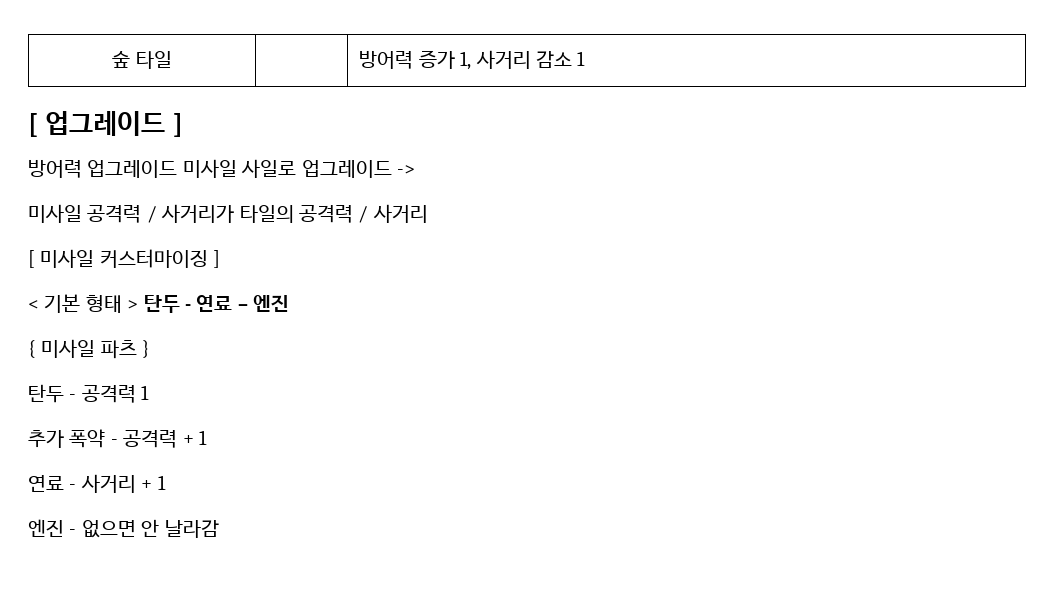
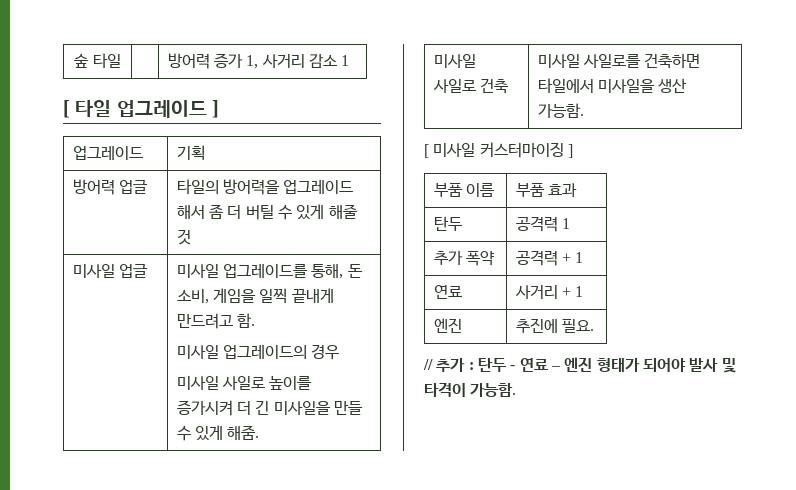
- [ 업그레이드 ]
+ [ 타일 업그레이드 ]
- 방어력 업그레이드 미사일 사일로 업그레이드 ->
- 미사일 공격력 / 사거리가 타일의 공격력 / 사거리
+ 업그레이드 | 기획
+ 방어력 업글 | 타일의 방어력을 업그레이드 해서 좀 더 버틸 수 있게 해줄 것
+ 미사일 업글 | 미사일 업그레이드를 통해, 돈 소비, 게임을 일찍 끝내게 만드려고 함.
+ 미사일 업그레이드의 경우
+ 미사일 사일로 높이를 증가시켜 더 긴 미사일을 만들 수 있게 해줌.
+ 미사일 사일로 건축 | 미사일 사일로를 건축하면 타일에서 미사일을 생산 가능함.
  [ 미사일 커스터마이징 ]
- < 기본 형태 > 탄두 - 연료 – 엔진
- { 미사일 파츠 }
- 탄두 - 공격력 1
- 추가 폭약 - 공격력 + 1
- 연료 - 사거리 + 1
- 엔진 - 없으면 안 날라감
+ 부품 이름 | 부품 효과
+ 탄두 | 공격력 1
+ 추가 폭약 | 공격력 + 1
+ 연료 | 사거리 + 1
+ 엔진 | 추진에 필요.
+ // 추가 : 탄두 - 연료 – 엔진 형태가 되어야 발사 및 타격이 가능함.

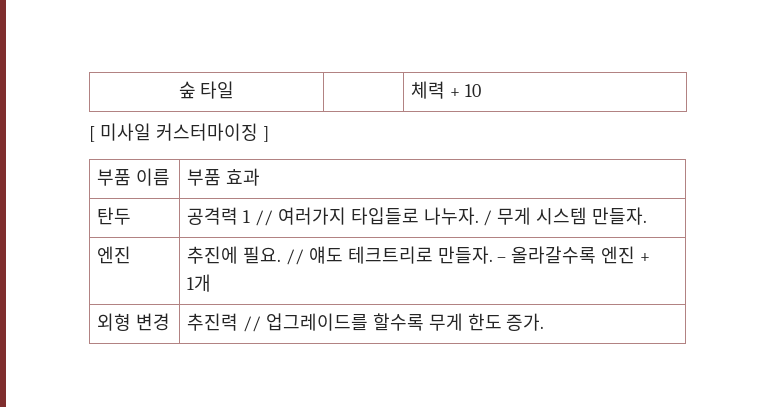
- 숲 타일 | | 방어력 증가 1, 사거리 감소 1
- [ 타일 업그레이드 ]
- 업그레이드 | 기획
- 방어력 업글 | 타일의 방어력을 업그레이드 해서 좀 더 버틸 수 있게 해줄 것
- 미사일 업글 | 미사일 업그레이드를 통해, 돈 소비, 게임을 일찍 끝내게 만드려고 함.
- 미사일 업그레이드의 경우
- 미사일 사일로 높이를 증가시켜 더 긴 미사일을 만들 수 있게 해줌.
- 미사일 사일로 건축 | 미사일 사일로를 건축하면 타일에서 미사일을 생산 가능함.
+ 숲 타일 | | 체력 + 10
- 탄두 | 공격력 1
- 추가 폭약 | 공격력 + 1
- 연료 | 사거리 + 1
- 엔진 | 추진에 필요.
- // 추가 : 탄두 - 연료 – 엔진 형태가 되어야 발사 및 타격이 가능함.
+ 탄두 | 공격력 1 // 여러가지 타입들로 나누자. / 무게 시스템 만들자.
+ 엔진 | 추진에 필요. // 얘도 테크트리로 만들자. – 올라갈수록 엔진 + 1개
+ 외형 변경 | 추진력 // 업그레이드를 할수록 무게 한도 증가.

